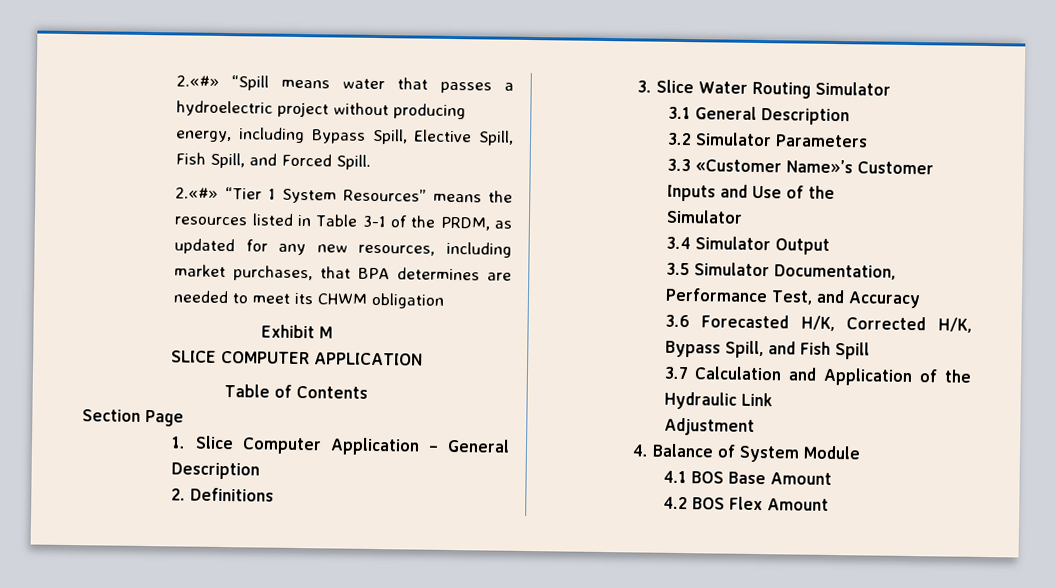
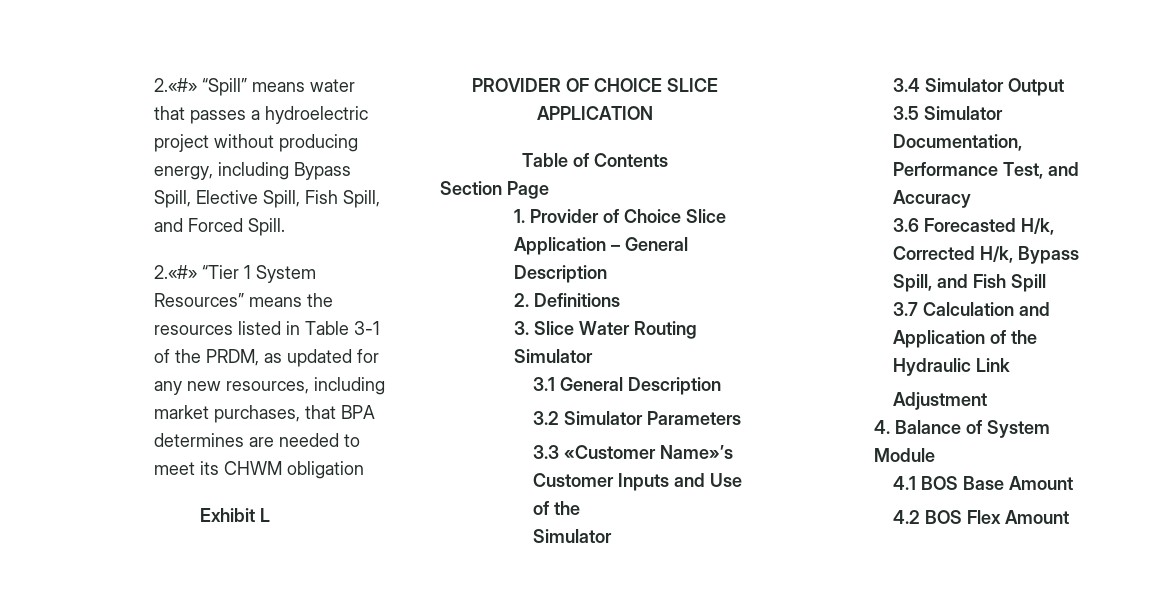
- 2.«#» “Spill means water that passes a hydroelectric project without producing energy, including Bypass Spill, Elective Spill, Fish Spill, and Forced Spill.
+ 2.«#» “Spill” means water that passes a hydroelectric project without producing energy, including Bypass Spill, Elective Spill, Fish Spill, and Forced Spill.
- Exhibit M
- SLICE COMPUTER APPLICATION
+ Exhibit L
+ PROVIDER OF CHOICE SLICE APPLICATION
- 1. Slice Computer Application – General Description
+ 1. Provider of Choice Slice Application – General Description
- 3.6 Forecasted H/K, Corrected H/K, Bypass Spill, and Fish Spill
+ 3.6 Forecasted H/k, Corrected H/k, Bypass Spill, and Fish Spill

